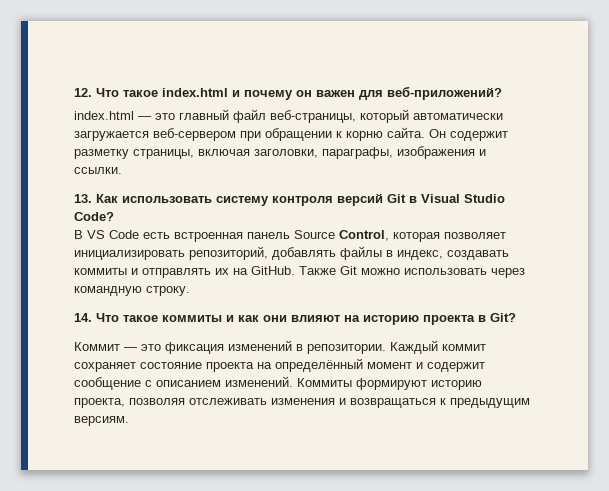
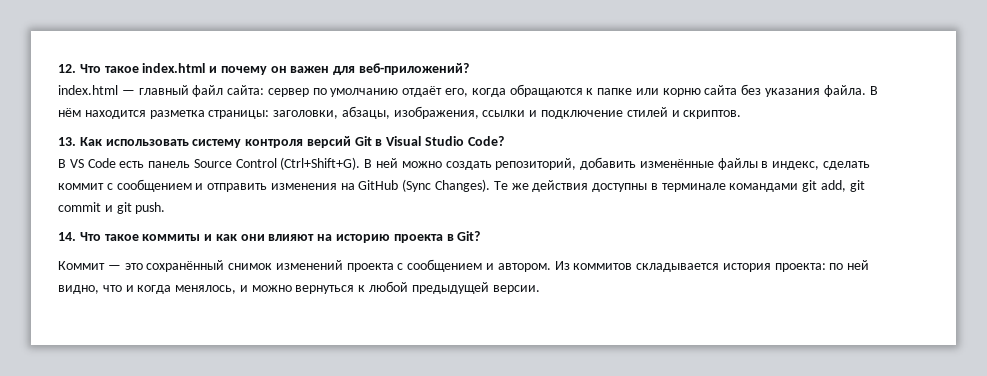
- index.html — это главный файл веб-страницы, который автоматически загружается веб-сервером при обращении к корню сайта. Он содержит разметку страницы, включая заголовки, параграфы, изображения и ссылки.
+ index.html — главный файл сайта: сервер по умолчанию отдаёт его, когда обращаются к папке или корню сайта без указания файла. В нём находится разметка страницы: заголовки, абзацы, изображения, ссылки и подключение стилей и скриптов.
- В VS Code есть встроенная панель Source Control, которая позволяет инициализировать репозиторий, добавлять файлы в индекс, создавать коммиты и отправлять их на GitHub. Также Git можно использовать через командную строку.
+ В VS Code есть панель Source Control (Ctrl+Shift+G). В ней можно создать репозиторий, добавить изменённые файлы в индекс, сделать коммит с сообщением и отправить изменения на GitHub (Sync Changes). Те же действия доступны в терминале командами git add, git commit и git push.
- Коммит — это фиксация изменений в репозитории. Каждый коммит сохраняет состояние проекта на определённый момент и содержит сообщение с описанием изменений. Коммиты формируют историю проекта, позволяя отслеживать изменения и возвращаться к предыдущим версиям.
+ Коммит — это сохранённый снимок изменений проекта с сообщением и автором. Из коммитов складывается история проекта: по ней видно, что и когда менялось, и можно вернуться к любой предыдущей версии.

